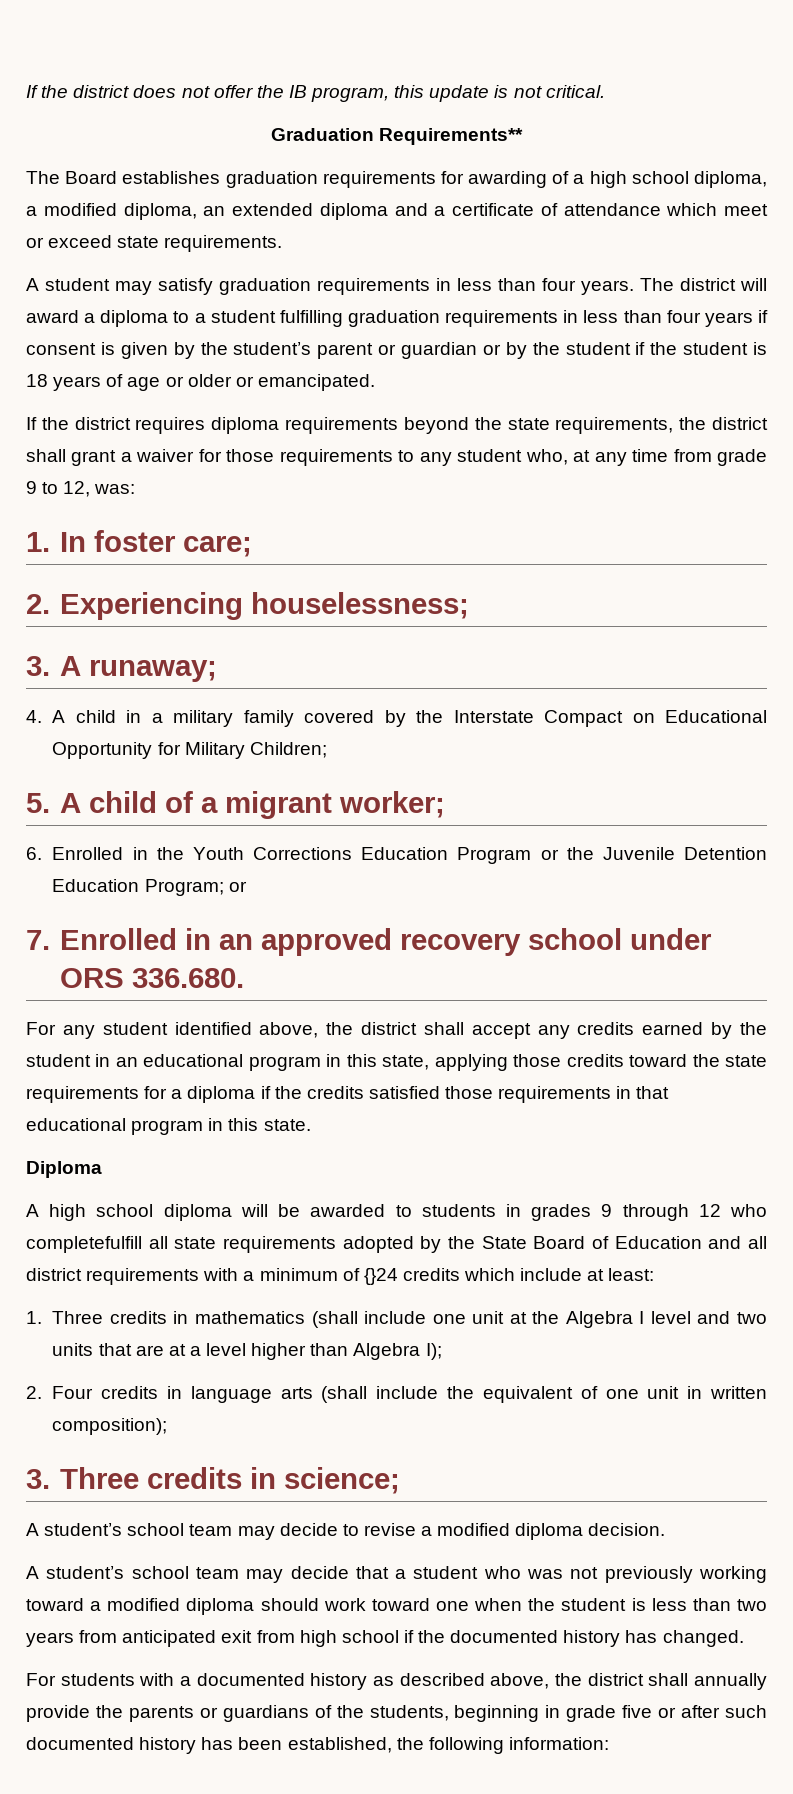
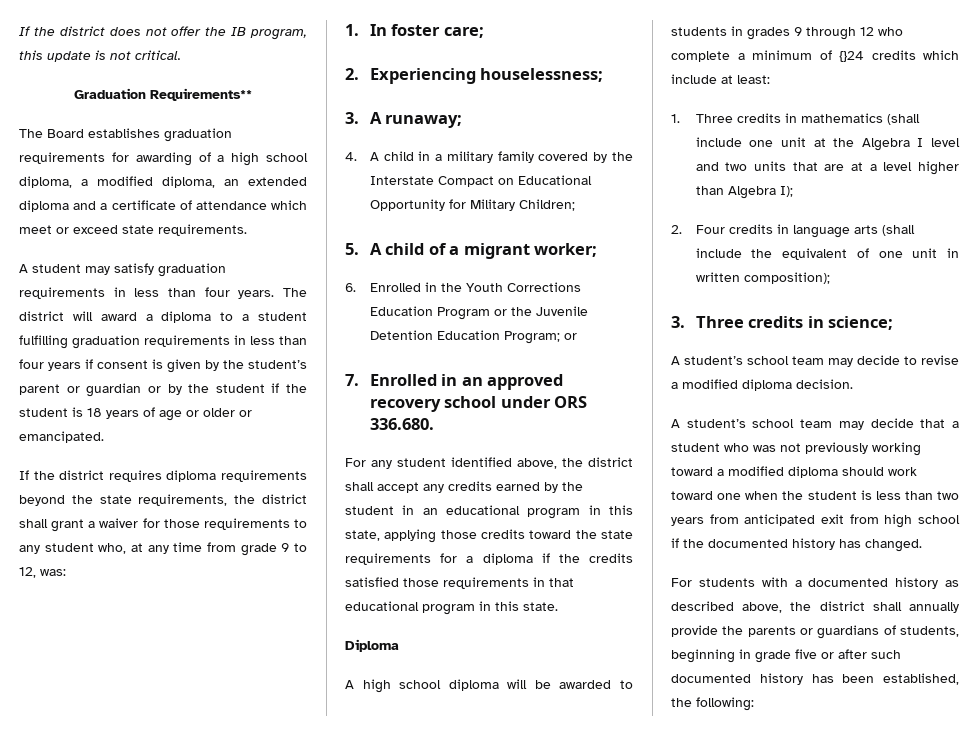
- A high school diploma will be awarded to students in grades 9 through 12 who completefulfill all state requirements adopted by the State Board of Education and all district requirements with a minimum of {}24 credits which include at least:
+ A high school diploma will be awarded to students in grades 9 through 12 who complete a minimum of {}24 credits which include at least:
- For students with a documented history as described above, the district shall annually provide the parents or guardians of the students, beginning in grade five or after such documented history has been established, the following information:
+ For students with a documented history as described above, the district shall annually provide the parents or guardians of students, beginning in grade five or after such documented history has been established, the following:

